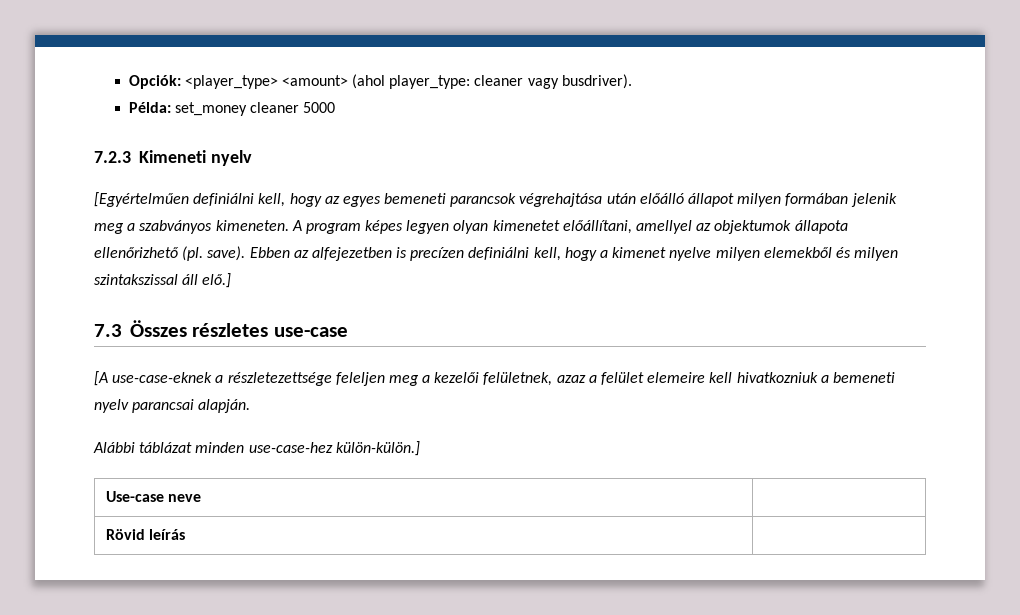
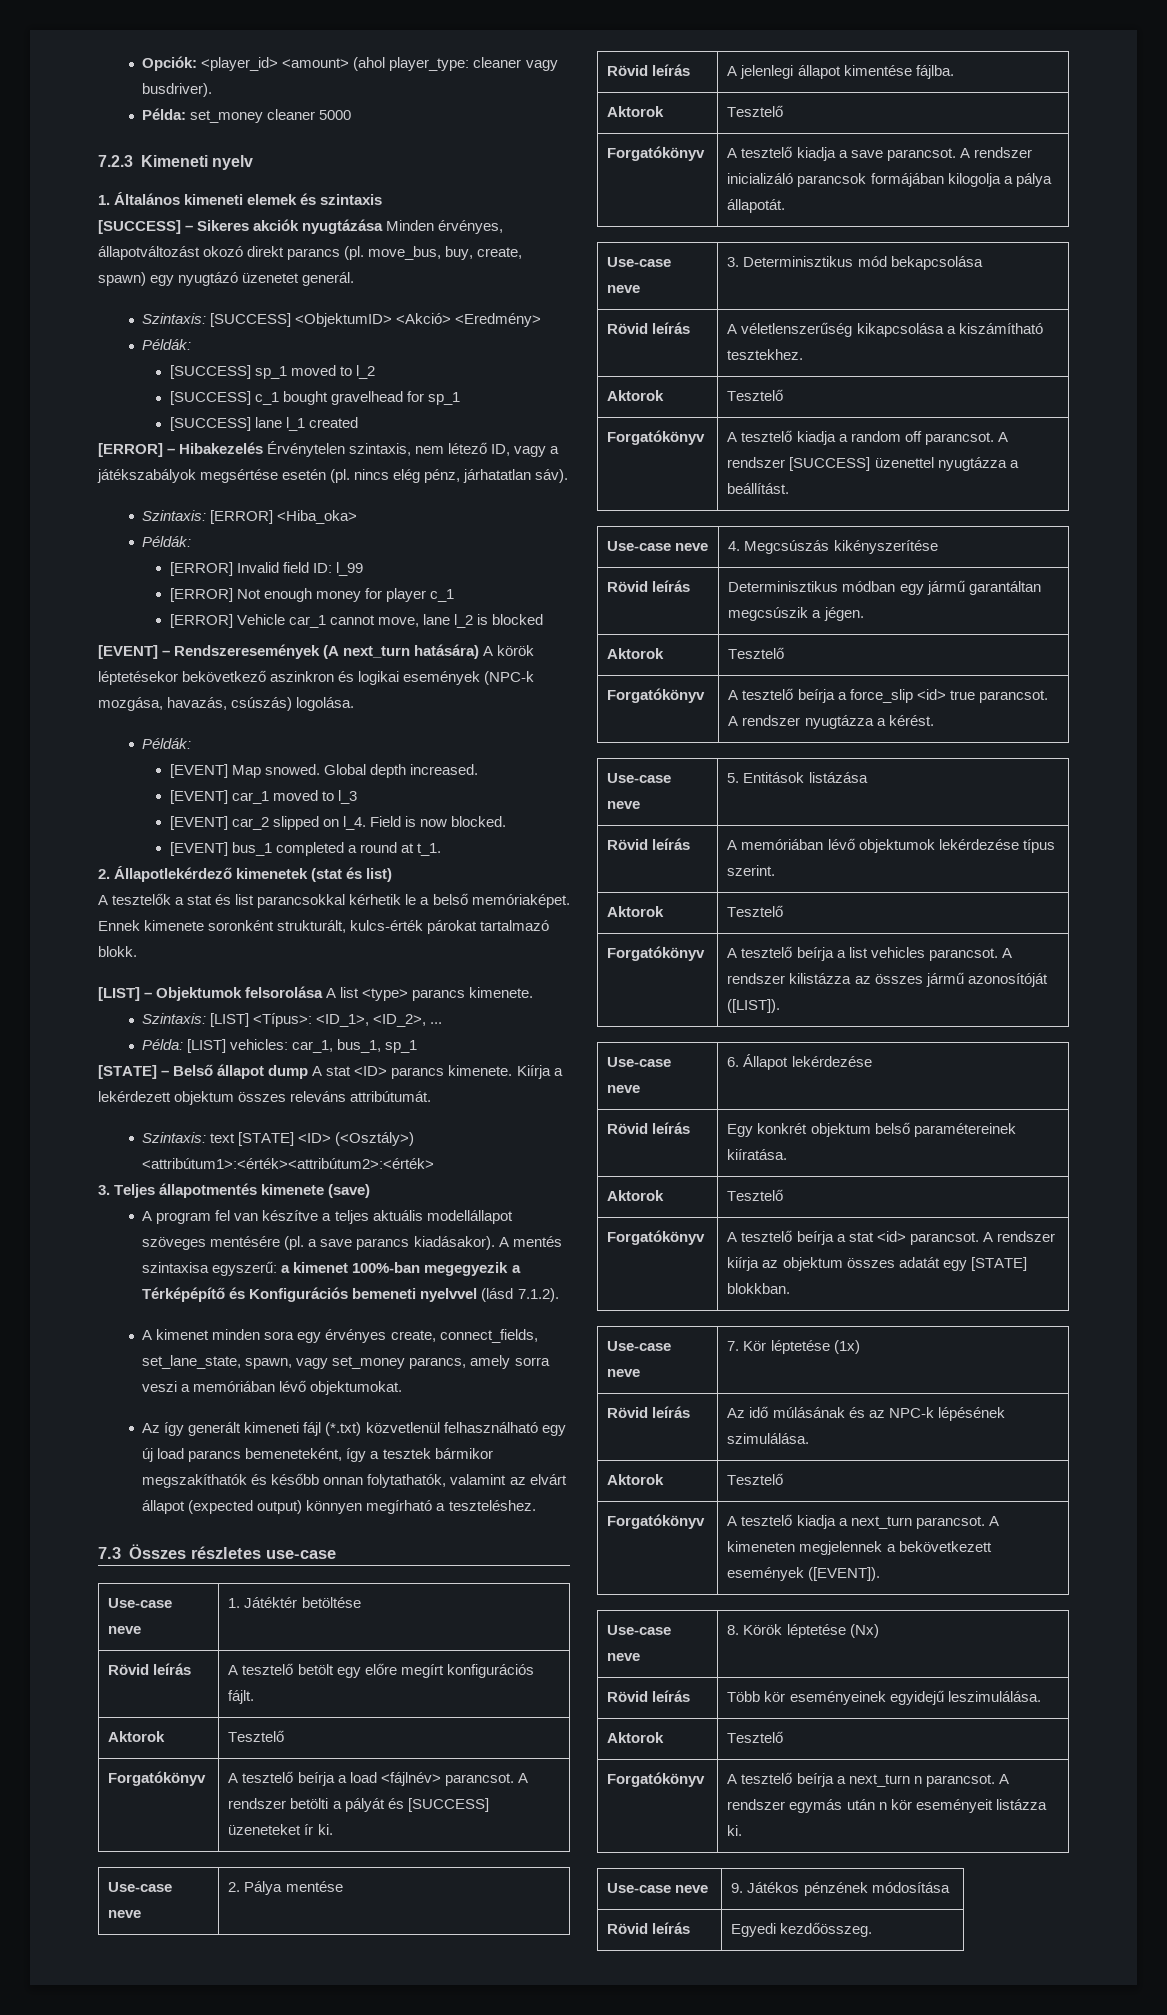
- Opciók: <player_type> <amount> (ahol player_type: cleaner vagy busdriver).
+ Opciók: <player_id> <amount> (ahol player_type: cleaner vagy busdriver).
- [Egyértelműen definiálni kell, hogy az egyes bemeneti parancsok végrehajtása után előálló állapot milyen formában jelenik meg a szabványos kimeneten. A program képes legyen olyan kimenetet előállítani, amellyel az objektumok állapota ellenőrizhető (pl. save). Ebben az alfejezetben is precízen definiálni kell, hogy a kimenet nyelve milyen elemekből és milyen szintakszissal áll elő.]
+ 1. Általános kimeneti elemek és szintaxis
+ [SUCCESS] – Sikeres akciók nyugtázása Minden érvényes, állapotváltozást okozó direkt parancs (pl. move_bus, buy, create, spawn) egy nyugtázó üzenetet generál.
+ Szintaxis: [SUCCESS] <ObjektumID> <Akció> <Eredmény>
+ Példák:
+ [SUCCESS] sp_1 moved to l_2
+ [SUCCESS] c_1 bought gravelhead for sp_1
+ [SUCCESS] lane l_1 created
+ [ERROR] – Hibakezelés Érvénytelen szintaxis, nem létező ID, vagy a játékszabályok megsértése esetén (pl. nincs elég pénz, járhatatlan sáv).
+ Szintaxis: [ERROR] <Hiba_oka>
+ Példák:
+ [ERROR] Invalid field ID: l_99
+ [ERROR] Not enough money for player c_1
+ [ERROR] Vehicle car_1 cannot move, lane l_2 is blocked
+ [EVENT] – Rendszeresemények (A next_turn hatására) A körök léptetésekor bekövetkező aszinkron és logikai események (NPC-k mozgása, havazás, csúszás) logolása.
+ Példák:
+ [EVENT] Map snowed. Global depth increased.
+ [EVENT] car_1 moved to l_3
+ [EVENT] car_2 slipped on l_4. Field is now blocked.
+ [EVENT] bus_1 completed a round at t_1.
+ 2. Állapotlekérdező kimenetek (stat és list)
+ A tesztelők a stat és list parancsokkal kérhetik le a belső memóriaképet. Ennek kimenete soronként strukturált, kulcs-érték párokat tartalmazó blokk.
+ [LIST] – Objektumok felsorolása A list <type> parancs kimenete.
+ Szintaxis: [LIST] <Típus>: <ID_1>, <ID_2>, ...
+ Példa: [LIST] vehicles: car_1, bus_1, sp_1
+ [STATE] – Belső állapot dump A stat <ID> parancs kimenete. Kiírja a lekérdezett objektum összes releváns attribútumát.
+ Szintaxis: text [STATE] <ID> (<Osztály>) <attribútum1>:<érték><attribútum2>:<érték>
+ 3. Teljes állapotmentés kimenete (save)
+ A program fel van készítve a teljes aktuális modellállapot szöveges mentésére (pl. a save parancs kiadásakor). A mentés szintaxisa egyszerű: a kimenet 100%-ban megegyezik a Térképépítő és Konfigurációs bemeneti nyelvvel (lásd 7.1.2).
+ A kimenet minden sora egy érvényes create, connect_fields, set_lane_state, spawn, vagy set_money parancs, amely sorra veszi a memóriában lévő objektumokat.
+ Az így generált kimeneti fájl (*.txt) közvetlenül felhasználható egy új load parancs bemeneteként, így a tesztek bármikor megszakíthatók és később onnan folytathatók, valamint az elvárt állapot (expected output) könnyen megírható a teszteléshez.
  7.3 Összes részletes use-case
- [A use-case-eknek a részletezettsége feleljen meg a kezelői felületnek, azaz a felület elemeire kell hivatkozniuk a bemeneti nyelv parancsai alapján.
- Alábbi táblázat minden use-case-hez külön-külön.]
- Use-case neve |
- Rövid leírás |
+ Use-case neve | 1. Játéktér betöltése
+ Rövid leírás | A tesztelő betölt egy előre megírt konfigurációs fájlt.
+ Aktorok | Tesztelő
+ Forgatókönyv | A tesztelő beírja a load <fájlnév> parancsot. A rendszer betölti a pályát és [SUCCESS] üzeneteket ír ki.
+ Use-case neve | 2. Pálya mentése
+ Rövid leírás | A jelenlegi állapot kimentése fájlba.
+ Aktorok | Tesztelő
+ Forgatókönyv | A tesztelő kiadja a save parancsot. A rendszer inicializáló parancsok formájában kilogolja a pálya állapotát.
+ Use-case neve | 3. Determinisztikus mód bekapcsolása
+ Rövid leírás | A véletlenszerűség kikapcsolása a kiszámítható tesztekhez.
+ Aktorok | Tesztelő
+ Forgatókönyv | A tesztelő kiadja a random off parancsot. A rendszer [SUCCESS] üzenettel nyugtázza a beállítást.
+ Use-case neve | 4. Megcsúszás kikényszerítése
+ Rövid leírás | Determinisztikus módban egy jármű garantáltan megcsúszik a jégen.
+ Aktorok | Tesztelő
+ Forgatókönyv | A tesztelő beírja a force_slip <id> true parancsot. A rendszer nyugtázza a kérést.
+ Use-case neve | 5. Entitások listázása
+ Rövid leírás | A memóriában lévő objektumok lekérdezése típus szerint.
+ Aktorok | Tesztelő
+ Forgatókönyv | A tesztelő beírja a list vehicles parancsot. A rendszer kilistázza az összes jármű azonosítóját ([LIST]).
+ Use-case neve | 6. Állapot lekérdezése
+ Rövid leírás | Egy konkrét objektum belső paramétereinek kiíratása.
+ Aktorok | Tesztelő
+ Forgatókönyv | A tesztelő beírja a stat <id> parancsot. A rendszer kiírja az objektum összes adatát egy [STATE] blokkban.
+ Use-case neve | 7. Kör léptetése (1x)
+ Rövid leírás | Az idő múlásának és az NPC-k lépésének szimulálása.
+ Aktorok | Tesztelő
+ Forgatókönyv | A tesztelő kiadja a next_turn parancsot. A kimeneten megjelennek a bekövetkezett események ([EVENT]).
+ Use-case neve | 8. Körök léptetése (Nx)
+ Rövid leírás | Több kör eseményeinek egyidejű leszimulálása.
+ Aktorok | Tesztelő
+ Forgatókönyv | A tesztelő beírja a next_turn n parancsot. A rendszer egymás után n kör eseményeit listázza ki.
+ Use-case neve | 9. Játékos pénzének módosítása
+ Rövid leírás | Egyedi kezdőösszeg.

